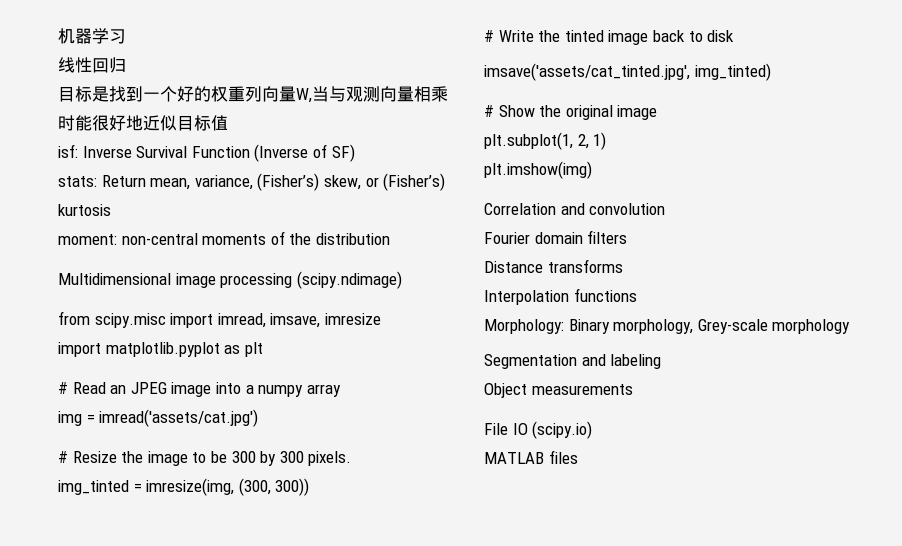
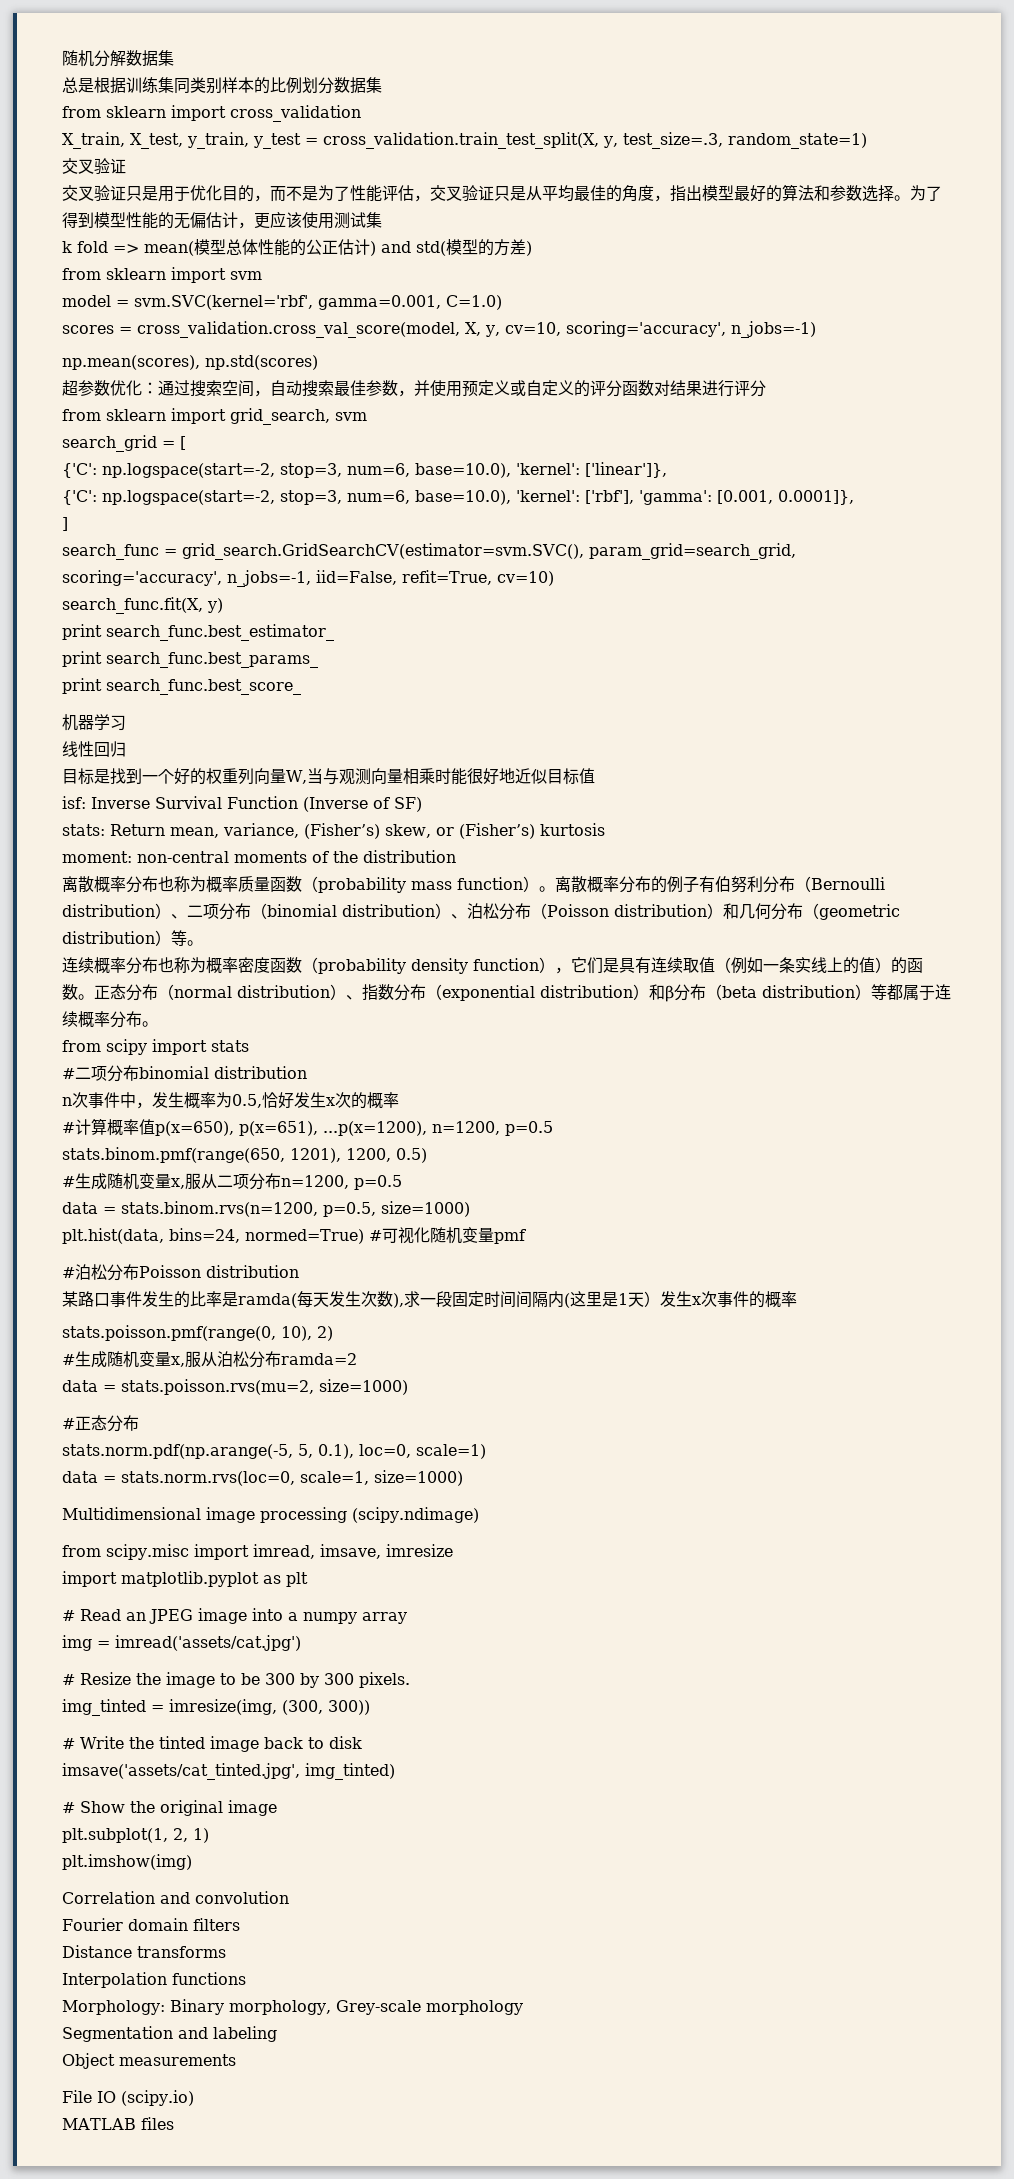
+ 随机分解数据集
+ 总是根据训练集同类别样本的比例划分数据集
+ from sklearn import cross_validation
+ X_train, X_test, y_train, y_test = cross_validation.train_test_split(X, y, test_size=.3, random_state=1)
+ 交叉验证
+ 交叉验证只是用于优化目的，而不是为了性能评估，交叉验证只是从平均最佳的角度，指出模型最好的算法和参数选择。为了得到模型性能的无偏估计，更应该使用测试集
+ k fold => mean(模型总体性能的公正估计) and std(模型的方差)
+ from sklearn import svm
+ model = svm.SVC(kernel='rbf', gamma=0.001, C=1.0)
+ scores = cross_validation.cross_val_score(model, X, y, cv=10, scoring='accuracy', n_jobs=-1)
+ np.mean(scores), np.std(scores)
+ 超参数优化：通过搜索空间，自动搜索最佳参数，并使用预定义或自定义的评分函数对结果进行评分
+ from sklearn import grid_search, svm
+ search_grid = [
+ {'C': np.logspace(start=-2, stop=3, num=6, base=10.0), 'kernel': ['linear']},
+ {'C': np.logspace(start=-2, stop=3, num=6, base=10.0), 'kernel': ['rbf'], 'gamma': [0.001, 0.0001]},
+ ]
+ search_func = grid_search.GridSearchCV(estimator=svm.SVC(), param_grid=search_grid, scoring='accuracy', n_jobs=-1, iid=False, refit=True, cv=10)
+ search_func.fit(X, y)
+ print search_func.best_estimator_
+ print search_func.best_params_
+ print search_func.best_score_
+ 离散概率分布也称为概率质量函数（probability mass function）。离散概率分布的例子有伯努利分布（Bernoulli distribution）、二项分布（binomial distribution）、泊松分布（Poisson distribution）和几何分布（geometric distribution）等。
+ 连续概率分布也称为概率密度函数（probability density function），它们是具有连续取值（例如一条实线上的值）的函数。正态分布（normal distribution）、指数分布（exponential distribution）和β分布（beta distribution）等都属于连续概率分布。
+ from scipy import stats
+ #二项分布binomial distribution
+ n次事件中，发生概率为0.5,恰好发生x次的概率
+ #计算概率值p(x=650), p(x=651), ...p(x=1200), n=1200, p=0.5
+ stats.binom.pmf(range(650, 1201), 1200, 0.5)
+ #生成随机变量x,服从二项分布n=1200, p=0.5
+ data = stats.binom.rvs(n=1200, p=0.5, size=1000)
+ plt.hist(data, bins=24, normed=True) #可视化随机变量pmf
+ #泊松分布Poisson distribution
+ 某路口事件发生的比率是ramda(每天发生次数),求一段固定时间间隔内(这里是1天）发生x次事件的概率
+ stats.poisson.pmf(range(0, 10), 2)
+ #生成随机变量x,服从泊松分布ramda=2
+ data = stats.poisson.rvs(mu=2, size=1000)
+ #正态分布
+ stats.norm.pdf(np.arange(-5, 5, 0.1), loc=0, scale=1)
+ data = stats.norm.rvs(loc=0, scale=1, size=1000)

